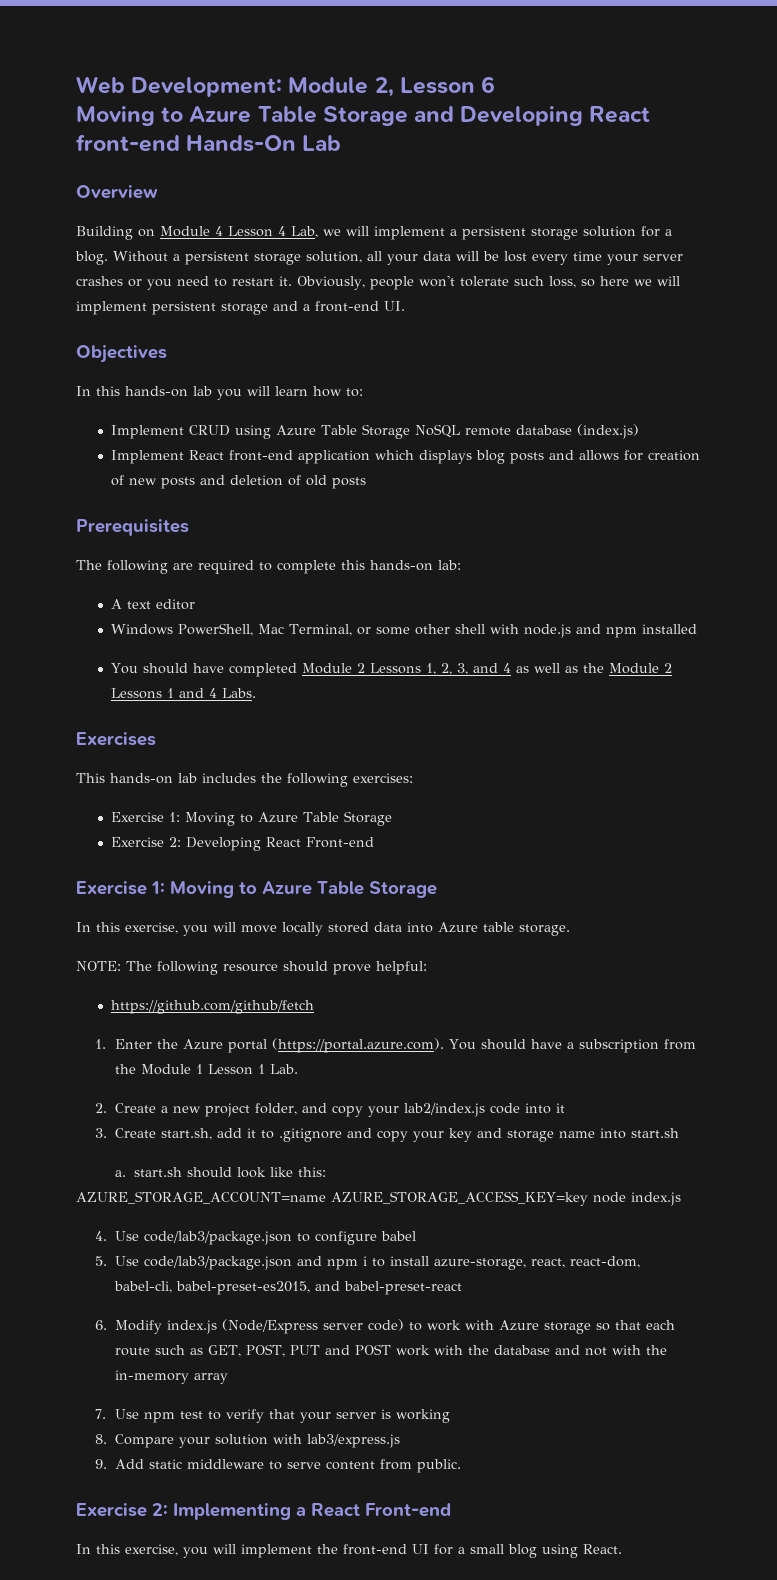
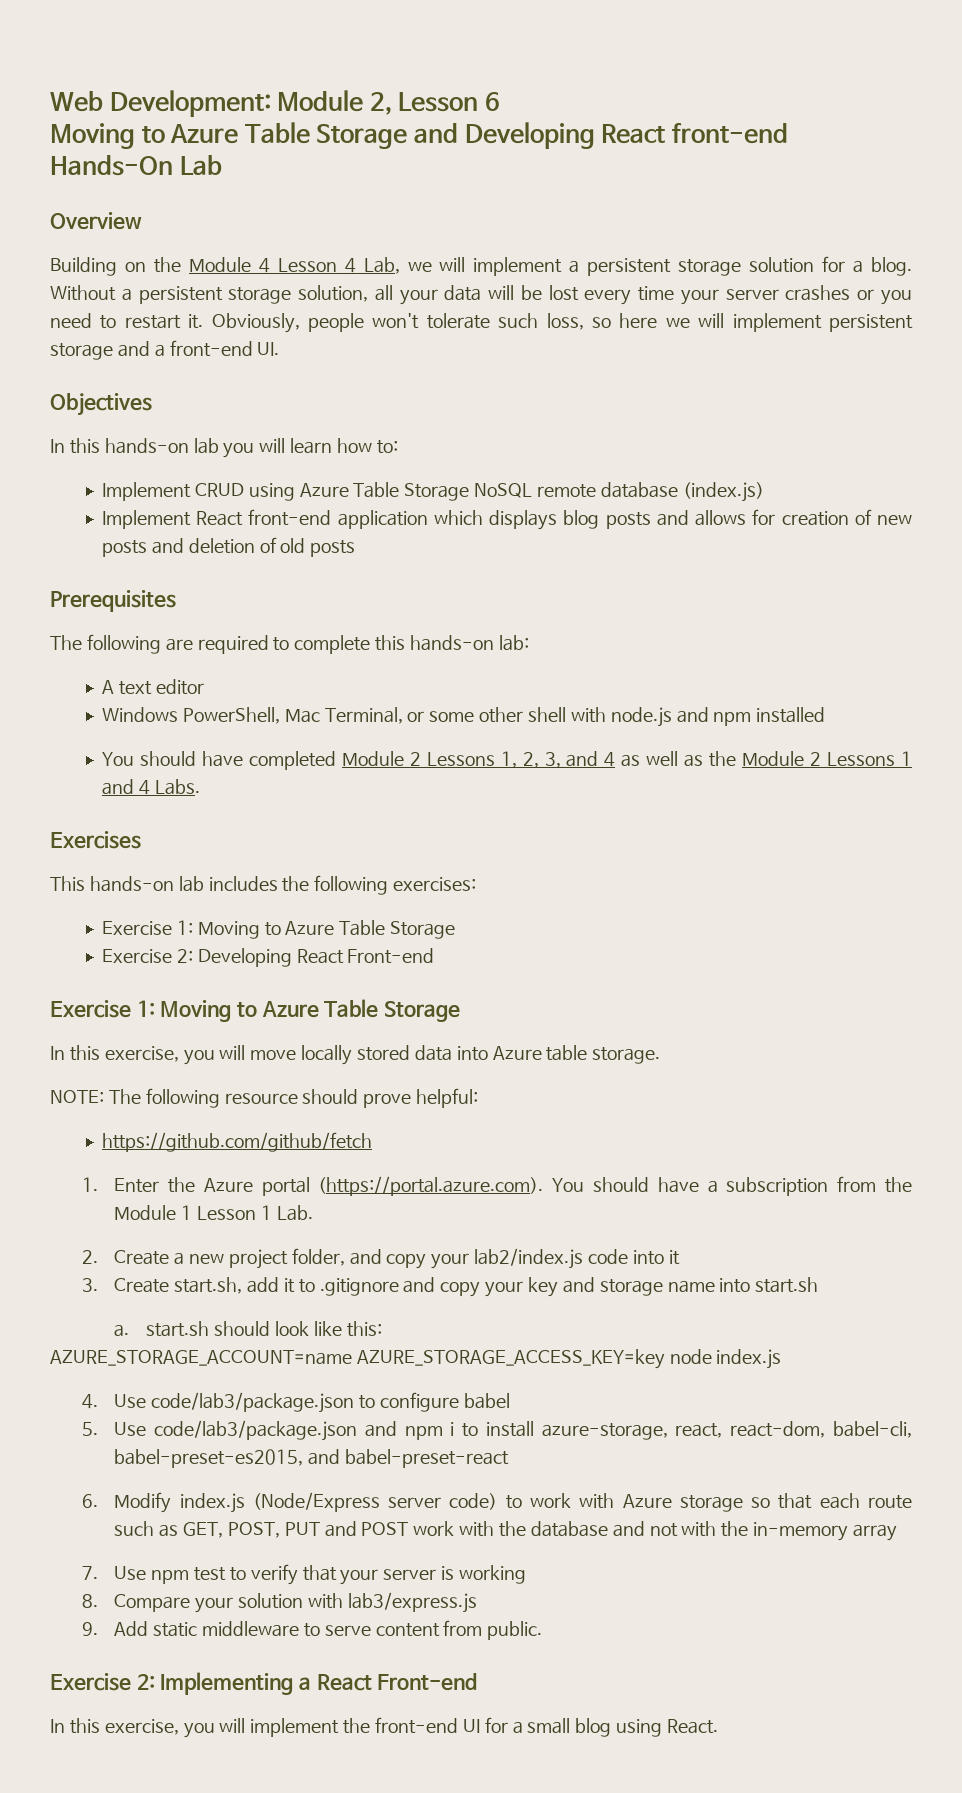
- Building on Module 4 Lesson 4 Lab, we will implement a persistent storage solution for a blog.
+ Building on the Module 4 Lesson 4 Lab, we will implement a persistent storage solution for a blog.

